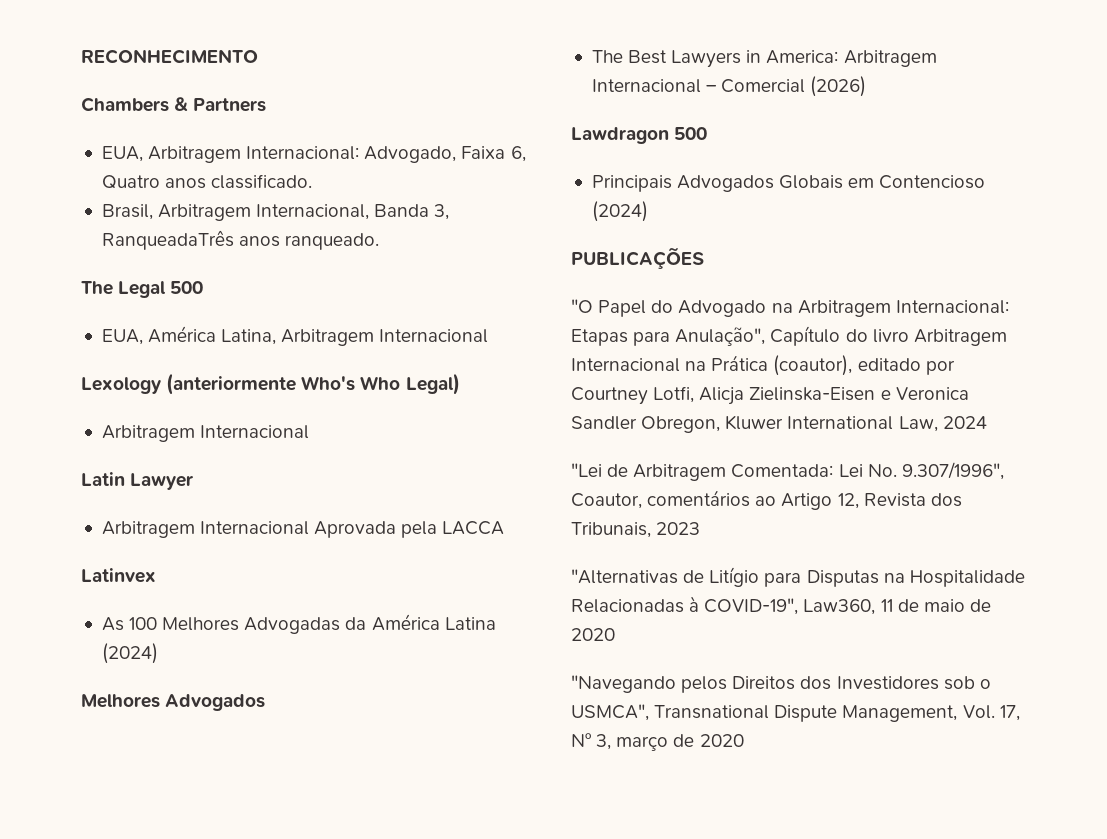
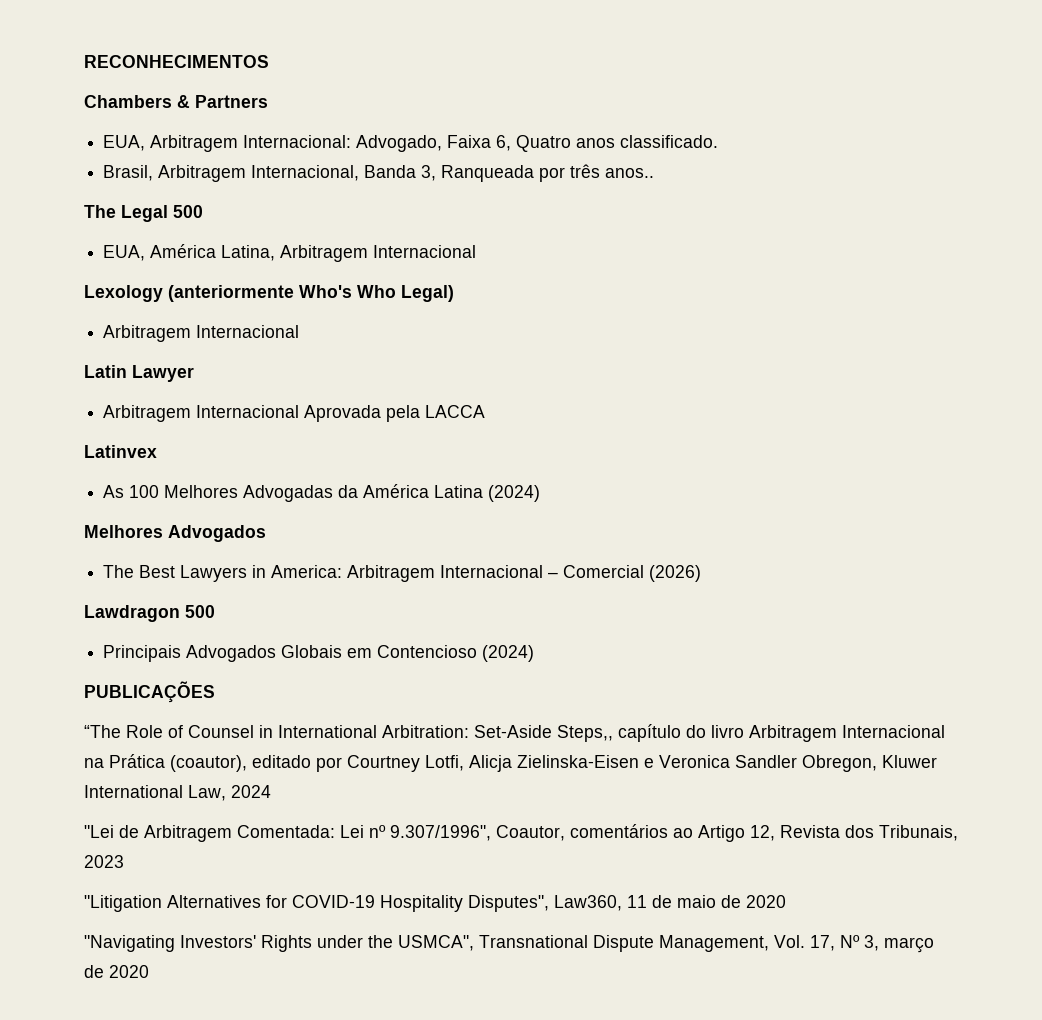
- RECONHECIMENTO
+ RECONHECIMENTOS
- Brasil, Arbitragem Internacional, Banda 3, RanqueadaTrês anos ranqueado.
+ Brasil, Arbitragem Internacional, Banda 3, Ranqueada por três anos..
- "O Papel do Advogado na Arbitragem Internacional: Etapas para Anulação", Capítulo do livro Arbitragem Internacional na Prática (coautor), editado por Courtney Lotfi, Alicja Zielinska-Eisen e Veronica Sandler Obregon, Kluwer International Law, 2024
+ “The Role of Counsel in International Arbitration: Set-Aside Steps,, capítulo do livro Arbitragem Internacional na Prática (coautor), editado por Courtney Lotfi, Alicja Zielinska-Eisen e Veronica Sandler Obregon, Kluwer International Law, 2024
- "Lei de Arbitragem Comentada: Lei No. 9.307/1996", Coautor, comentários ao Artigo 12, Revista dos Tribunais, 2023
+ "Lei de Arbitragem Comentada: Lei nº 9.307/1996", Coautor, comentários ao Artigo 12, Revista dos Tribunais, 2023
- "Alternativas de Litígio para Disputas na Hospitalidade Relacionadas à COVID-19", Law360, 11 de maio de 2020
+ "Litigation Alternatives for COVID-19 Hospitality Disputes", Law360, 11 de maio de 2020
- "Navegando pelos Direitos dos Investidores sob o USMCA", Transnational Dispute Management, Vol. 17, Nº 3, março de 2020
+ "Navigating Investors' Rights under the USMCA", Transnational Dispute Management, Vol. 17, Nº 3, março de 2020

